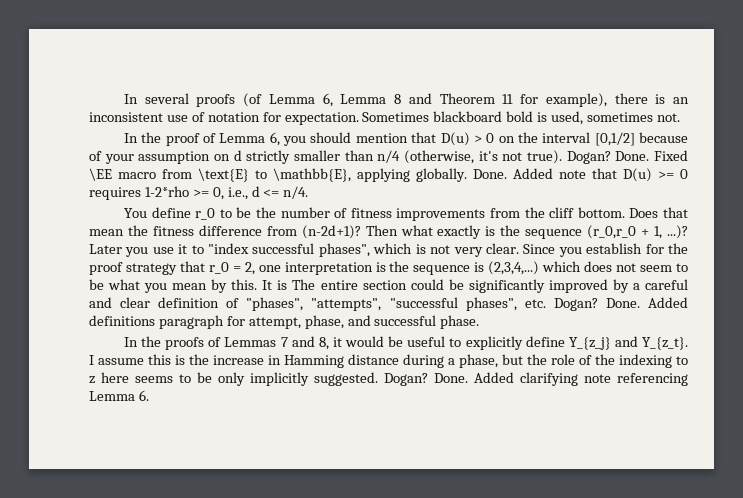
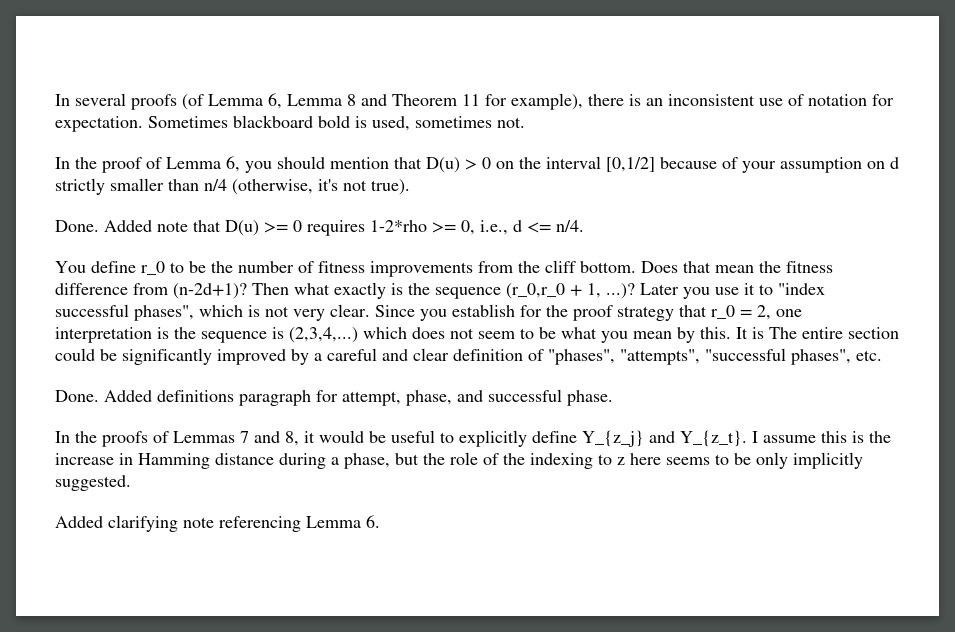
- In the proof of Lemma 6, you should mention that D(u) > 0 on the interval [0,1/2] because of your assumption on d strictly smaller than n/4 (otherwise, it's not true). Dogan? Done. Fixed \EE macro from \text{E} to \mathbb{E}, applying globally. Done.
+ In the proof of Lemma 6, you should mention that D(u) > 0 on the interval [0,1/2] because of your assumption on d strictly smaller than n/4 (otherwise, it's not true).
+ Done.
- It is The entire section could be significantly improved by a careful and clear definition of "phases", "attempts", "successful phases", etc. Dogan? Done.
+ It is The entire section could be significantly improved by a careful and clear definition of "phases", "attempts", "successful phases", etc.
+ Done.
- I assume this is the increase in Hamming distance during a phase, but the role of the indexing to z here seems to be only implicitly suggested. Dogan? Done. Added clarifying note referencing Lemma 6.
+ I assume this is the increase in Hamming distance during a phase, but the role of the indexing to z here seems to be only implicitly suggested.
+ Added clarifying note referencing Lemma 6.

